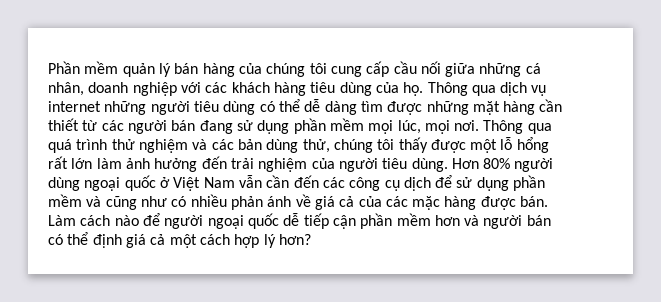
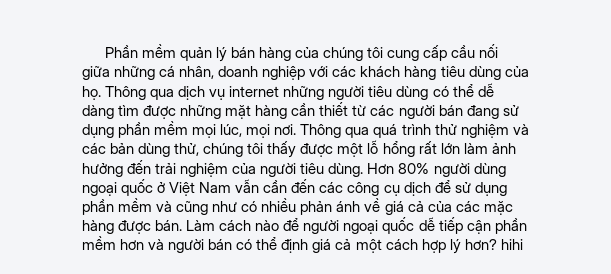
- Làm cách nào để người ngoại quốc dễ tiếp cận phần mềm hơn và người bán có thể định giá cả một cách hợp lý hơn?
+ Làm cách nào để người ngoại quốc dễ tiếp cận phần mềm hơn và người bán có thể định giá cả một cách hợp lý hơn? hihi

